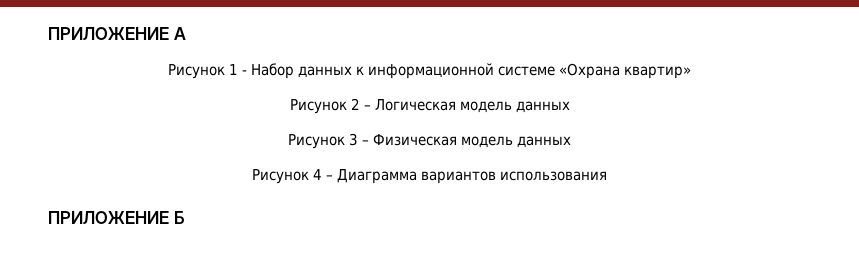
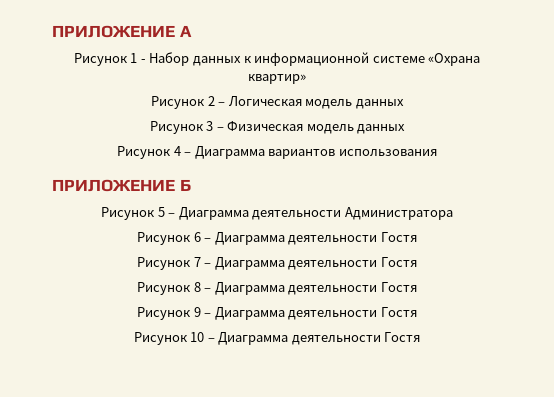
+ Рисунок 5 – Диаграмма деятельности Администратора
+ Рисунок 6 – Диаграмма деятельности Гостя
+ Рисунок 7 – Диаграмма деятельности Гостя
+ Рисунок 8 – Диаграмма деятельности Гостя
+ Рисунок 9 – Диаграмма деятельности Гостя
+ Рисунок 10 – Диаграмма деятельности Гостя

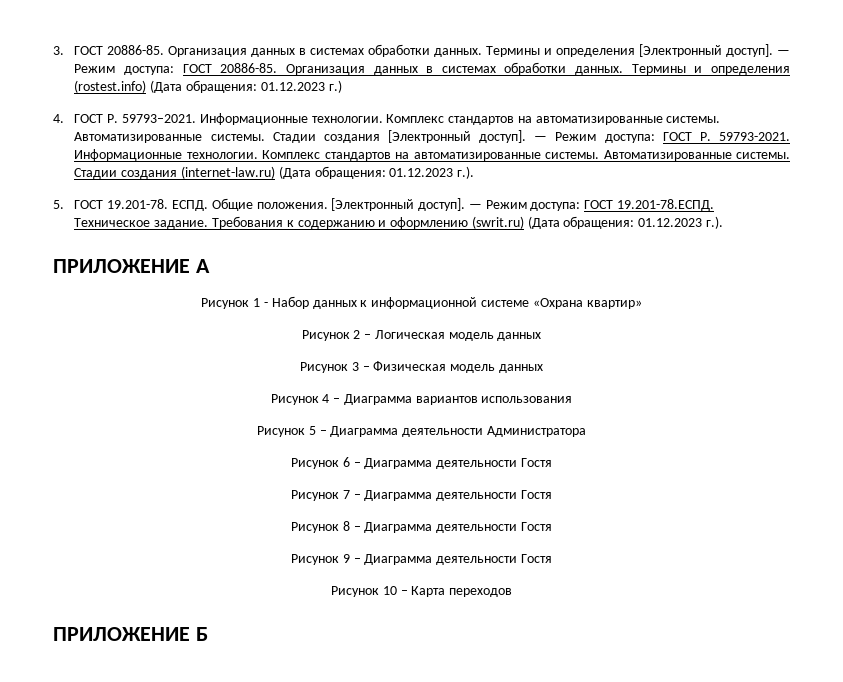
+ 3. ГОСТ 20886-85. Организация данных в системах обработки данных. Термины и определения [Электронный доступ]. — Режим доступа: ГОСТ 20886-85. Организация данных в системах обработки данных. Термины и определения (rostest.info) (Дата обращения: 01.12.2023 г.)
+ 4. ГОСТ Р. 59793–2021. Информационные технологии. Комплекс стандартов на автоматизированные системы. Автоматизированные системы. Стадии создания [Электронный доступ]. — Режим доступа: ГОСТ Р. 59793-2021. Информационные технологии. Комплекс стандартов на автоматизированные системы. Автоматизированные системы. Стадии создания (internet-law.ru) (Дата обращения: 01.12.2023 г.).
+ 5. ГОСТ 19.201-78. ЕСПД. Общие положения. [Электронный доступ]. — Режим доступа: ГОСТ 19.201-78.ЕСПД. Техническое задание. Требования к содержанию и оформлению (swrit.ru) (Дата обращения: 01.12.2023 г.).
- ПРИЛОЖЕНИЕ Б
- Рисунок 10 – Диаграмма деятельности Гостя
+ Рисунок 10 – Карта переходов
+ ПРИЛОЖЕНИЕ Б

